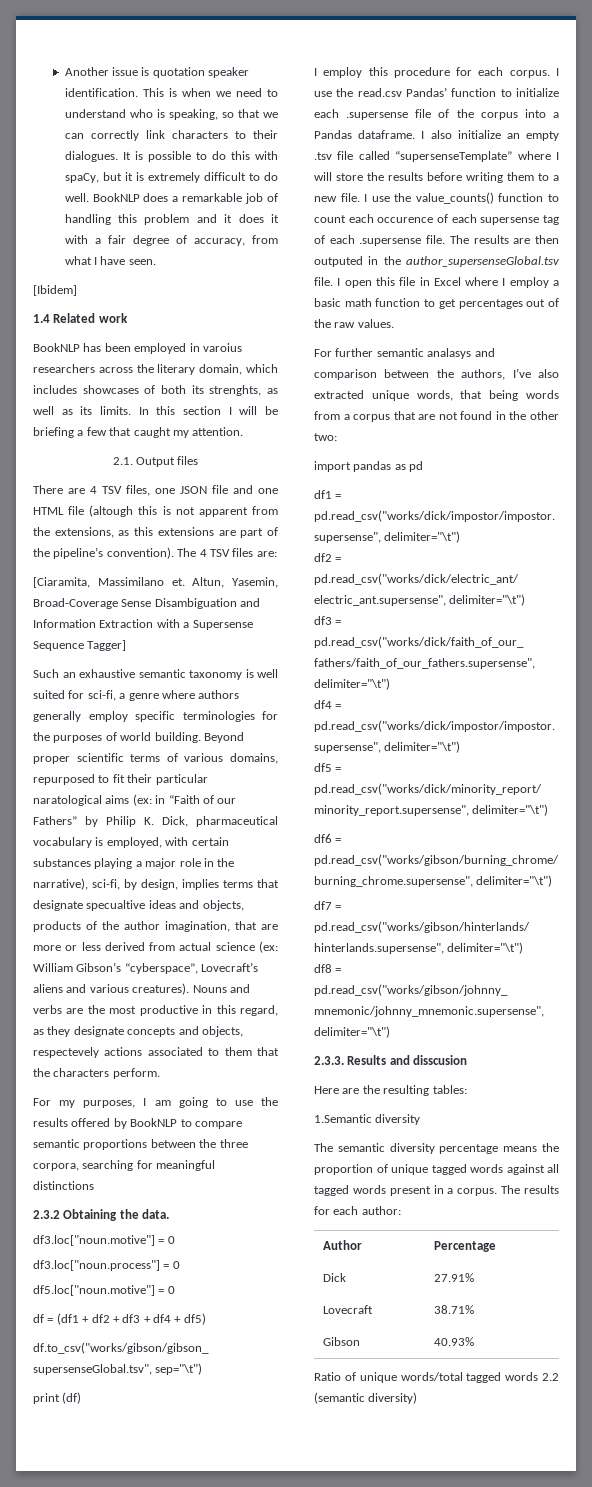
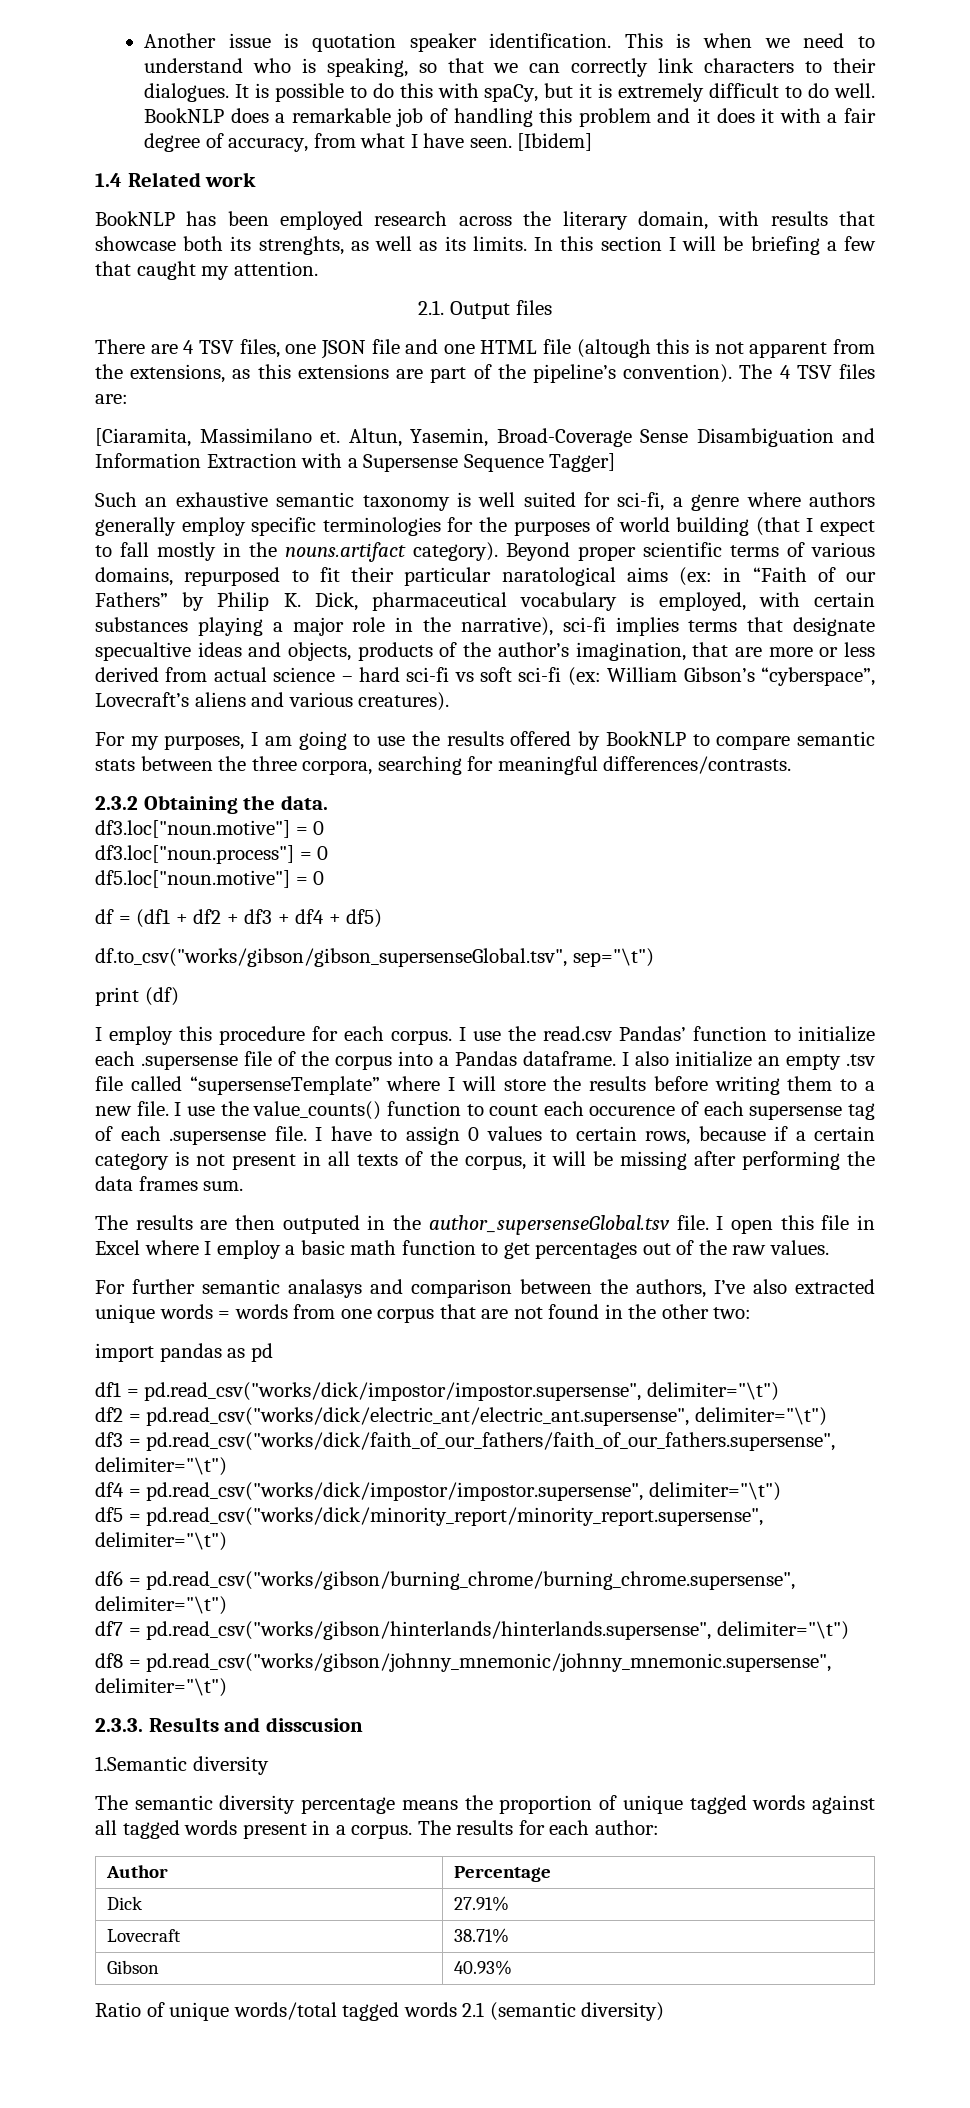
- BookNLP does a remarkable job of handling this problem and it does it with a fair degree of accuracy, from what I have seen.
- [Ibidem]
+ BookNLP does a remarkable job of handling this problem and it does it with a fair degree of accuracy, from what I have seen. [Ibidem]
- BookNLP has been employed in varoius researchers across the literary domain, which includes showcases of both its strenghts, as well as its limits.
+ BookNLP has been employed research across the literary domain, with results that showcase both its strenghts, as well as its limits.
- Such an exhaustive semantic taxonomy is well suited for sci-fi, a genre where authors generally employ specific terminologies for the purposes of world building.
+ Such an exhaustive semantic taxonomy is well suited for sci-fi, a genre where authors generally employ specific terminologies for the purposes of world building (that I expect to fall mostly in the nouns.artifact category).
- in “Faith of our Fathers” by Philip K. Dick, pharmaceutical vocabulary is employed, with certain substances playing a major role in the narrative), sci-fi, by design, implies terms that designate specualtive ideas and objects, products of the author imagination, that are more or less derived from actual science (ex:
+ in “Faith of our Fathers” by Philip K. Dick, pharmaceutical vocabulary is employed, with certain substances playing a major role in the narrative), sci-fi implies terms that designate specualtive ideas and objects, products of the author’s imagination, that are more or less derived from actual science – hard sci-fi vs soft sci-fi (ex:
- Nouns and verbs are the most productive in this regard, as they designate concepts and objects, respectevely actions associated to them that the characters perform.
- For my purposes, I am going to use the results offered by BookNLP to compare semantic proportions between the three corpora, searching for meaningful distinctions
+ For my purposes, I am going to use the results offered by BookNLP to compare semantic stats between the three corpora, searching for meaningful differences/contrasts.
- I use the value_counts() function to count each occurence of each supersense tag of each .supersense file. The results are then outputed in the author_supersenseGlobal.tsv file.
+ I use the value_counts() function to count each occurence of each supersense tag of each .supersense file. I have to assign 0 values to certain rows, because if a certain category is not present in all texts of the corpus, it will be missing after performing the data frames sum.
+ The results are then outputed in the author_supersenseGlobal.tsv file.
- For further semantic analasys and comparison between the authors, I’ve also extracted unique words, that being words from a corpus that are not found in the other two:
+ For further semantic analasys and comparison between the authors, I’ve also extracted unique words = words from one corpus that are not found in the other two:
- Here are the resulting tables:
- Ratio of unique words/total tagged words 2.2 (semantic diversity)
+ Ratio of unique words/total tagged words 2.1 (semantic diversity)

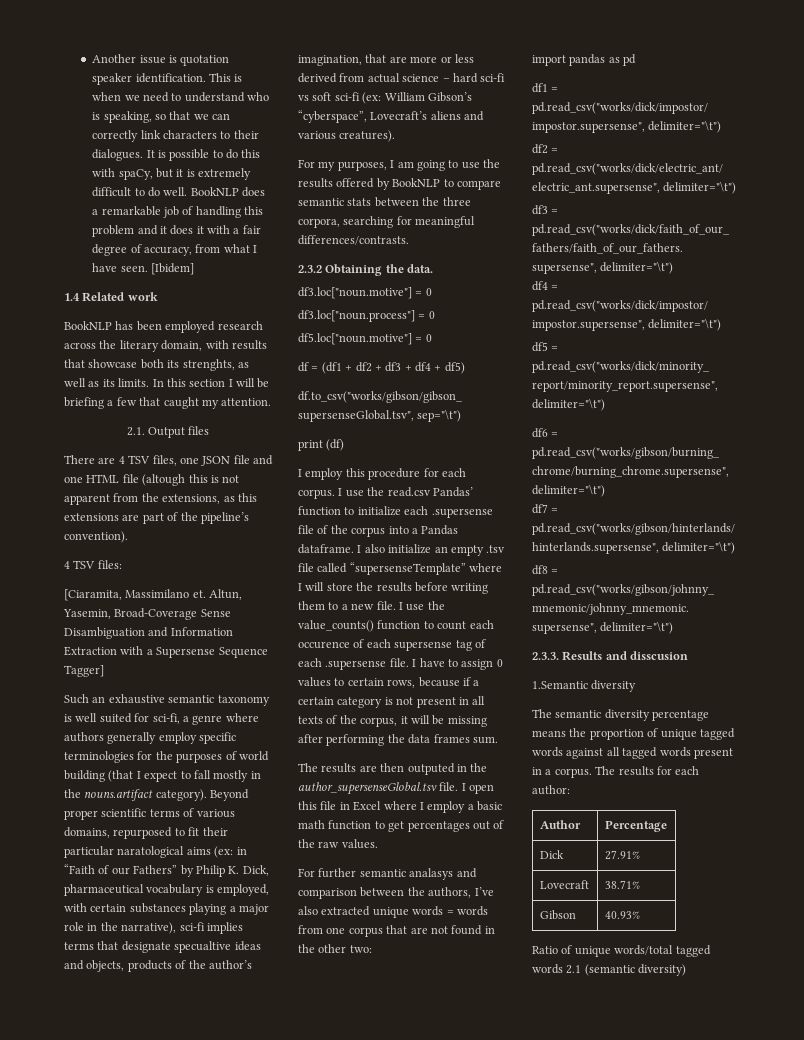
- There are 4 TSV files, one JSON file and one HTML file (altough this is not apparent from the extensions, as this extensions are part of the pipeline’s convention). The 4 TSV files are:
+ There are 4 TSV files, one JSON file and one HTML file (altough this is not apparent from the extensions, as this extensions are part of the pipeline’s convention).
+ 4 TSV files:

